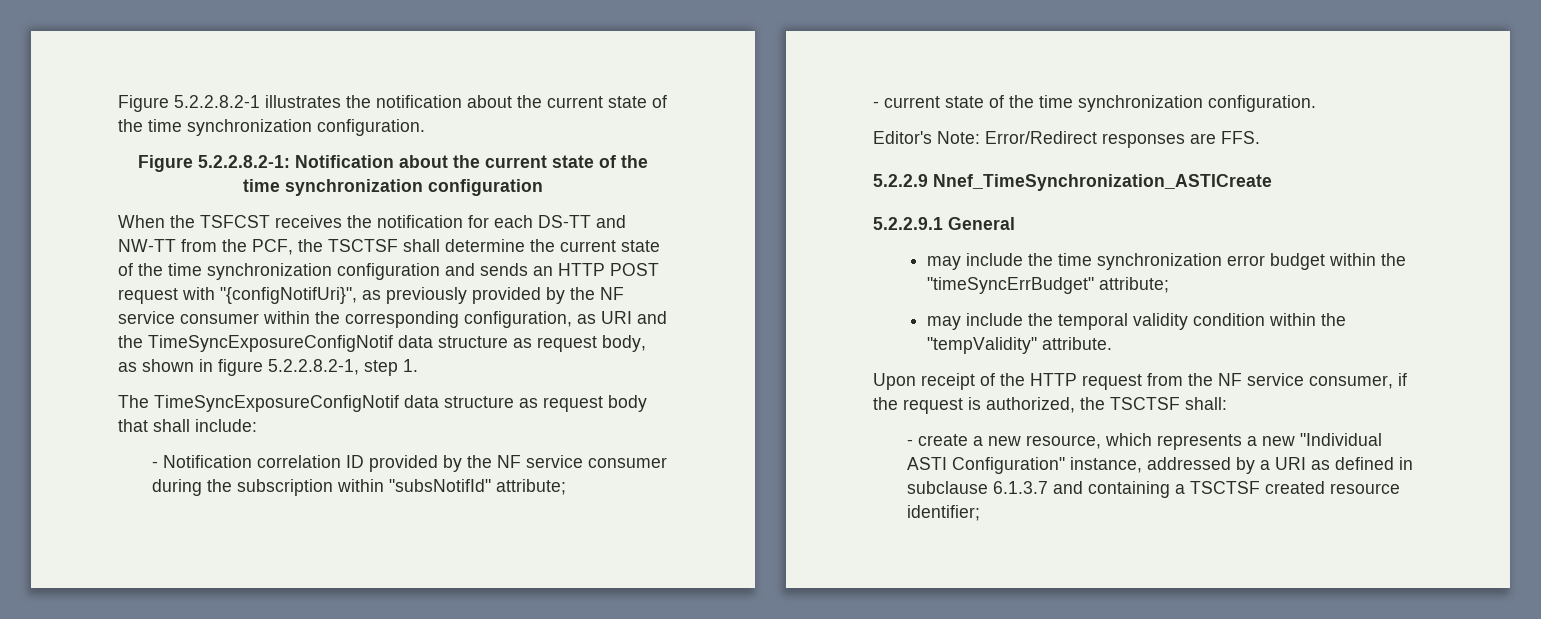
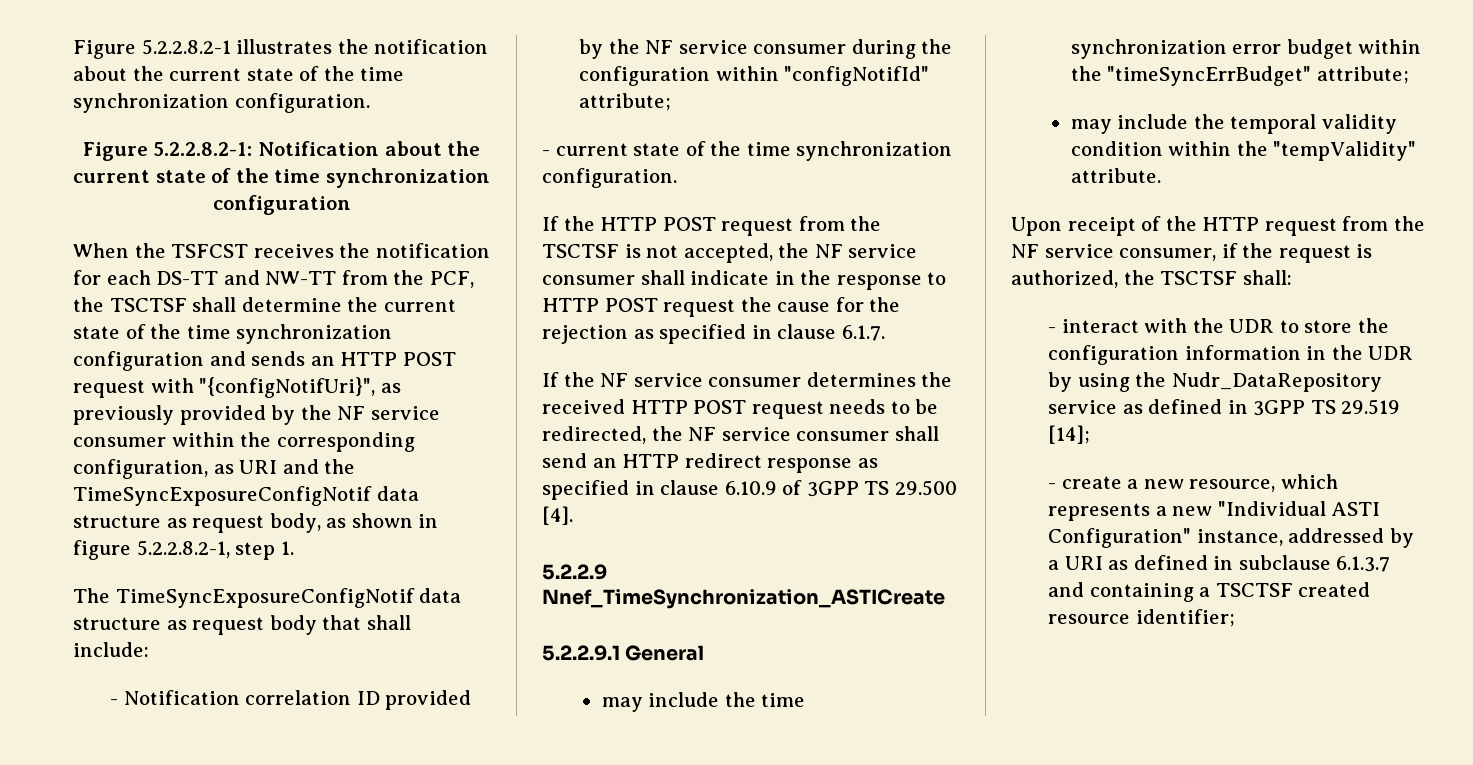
- - Notification correlation ID provided by the NF service consumer during the subscription within "subsNotifId" attribute;
+ - Notification correlation ID provided by the NF service consumer during the configuration within "configNotifId" attribute;
- Editor's Note: Error/Redirect responses are FFS.
+ If the HTTP POST request from the TSCTSF is not accepted, the NF service consumer shall indicate in the response to HTTP POST request the cause for the rejection as specified in clause 6.1.7.
+ If the NF service consumer determines the received HTTP POST request needs to be redirected, the NF service consumer shall send an HTTP redirect response as specified in clause 6.10.9 of 3GPP TS 29.500 [4].
+ - interact with the UDR to store the configuration information in the UDR by using the Nudr_DataRepository service as defined in 3GPP TS 29.519 [14];

